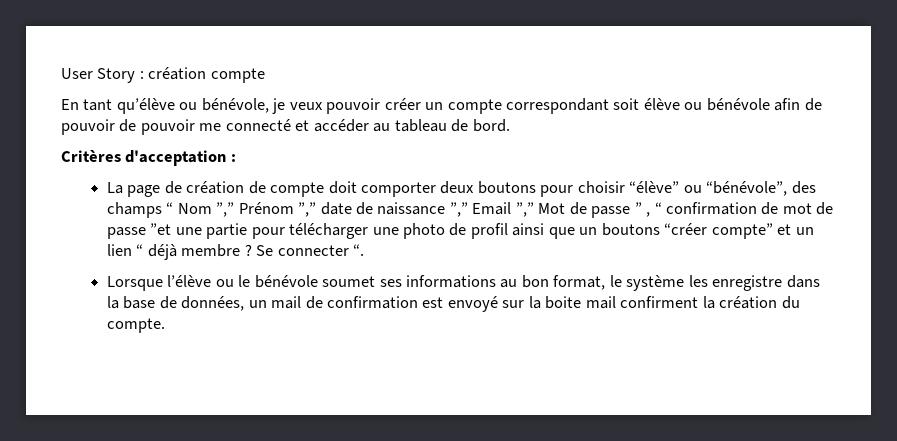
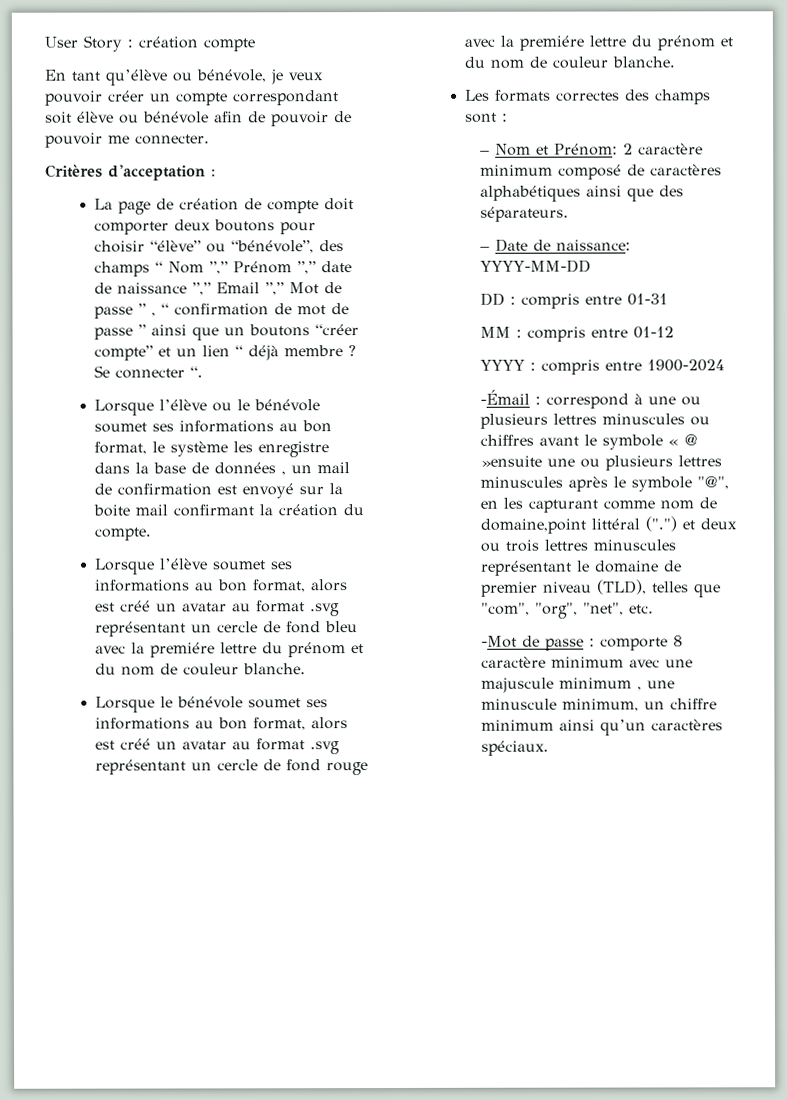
- En tant qu’élève ou bénévole, je veux pouvoir créer un compte correspondant soit élève ou bénévole afin de pouvoir de pouvoir me connecté et accéder au tableau de bord.
+ En tant qu’élève ou bénévole, je veux pouvoir créer un compte correspondant soit élève ou bénévole afin de pouvoir de pouvoir me connecter.
- La page de création de compte doit comporter deux boutons pour choisir “élève” ou “bénévole”, des champs “ Nom ”,” Prénom ”,” date de naissance ”,” Email ”,” Mot de passe ” , “ confirmation de mot de passe ”et une partie pour télécharger une photo de profil ainsi que un boutons “créer compte” et un lien “ déjà membre ?
+ La page de création de compte doit comporter deux boutons pour choisir “élève” ou “bénévole”, des champs “ Nom ”,” Prénom ”,” date de naissance ”,” Email ”,” Mot de passe ” , “ confirmation de mot de passe ” ainsi que un boutons “créer compte” et un lien “ déjà membre ?
- Lorsque l’élève ou le bénévole soumet ses informations au bon format, le système les enregistre dans la base de données, un mail de confirmation est envoyé sur la boite mail confirment la création du compte.
+ Lorsque l’élève ou le bénévole soumet ses informations au bon format, le système les enregistre dans la base de données , un mail de confirmation est envoyé sur la boite mail confirmant la création du compte.
+ Lorsque l’élève soumet ses informations au bon format, alors est créé un avatar au format .svg représentant un cercle de fond bleu avec la premiére lettre du prénom et du nom de couleur blanche.
+ Lorsque le bénévole soumet ses informations au bon format, alors est créé un avatar au format .svg représentant un cercle de fond rouge avec la premiére lettre du prénom et du nom de couleur blanche.
+ Les formats correctes des champs sont :
+ – Nom et Prénom: 2 caractère minimum composé de caractères alphabétiques ainsi que des séparateurs.
+ – Date de naissance: YYYY-MM-DD
+ DD : compris entre 01-31
+ MM : compris entre 01-12
+ YYYY : compris entre 1900-2024
+ -Émail : correspond à une ou plusieurs lettres minuscules ou chiffres avant le symbole « @ »ensuite une ou plusieurs lettres minuscules après le symbole "@", en les capturant comme nom de domaine,point littéral (".") et deux ou trois lettres minuscules représentant le domaine de premier niveau (TLD), telles que "com", "org", "net", etc.
+ -Mot de passe : comporte 8 caractère minimum avec une majuscule minimum , une minuscule minimum, un chiffre minimum ainsi qu’un caractères spéciaux.

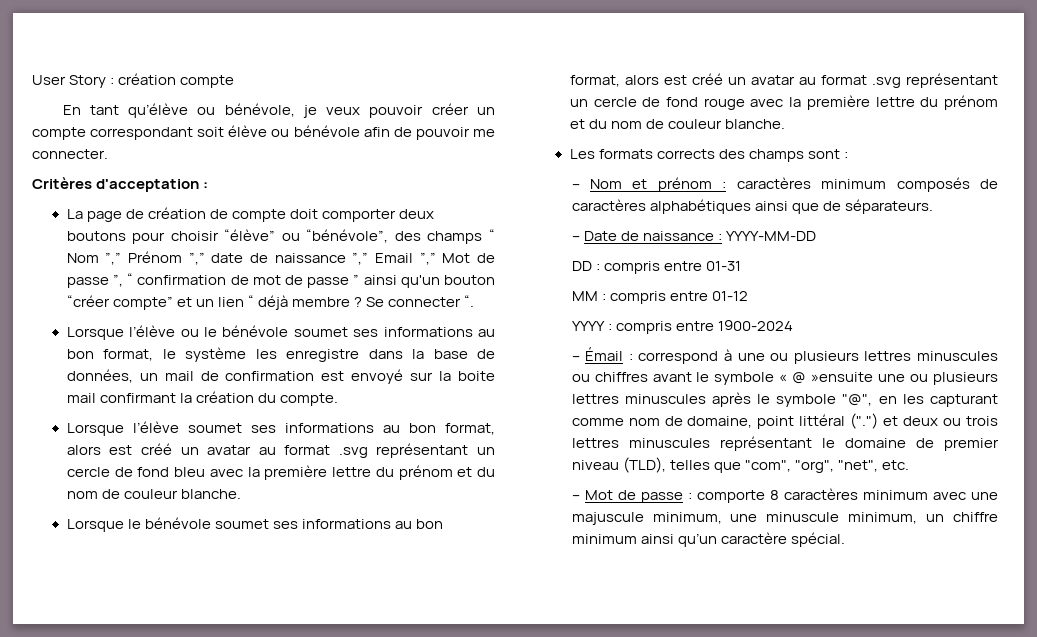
- En tant qu’élève ou bénévole, je veux pouvoir créer un compte correspondant soit élève ou bénévole afin de pouvoir de pouvoir me connecter.
+ En tant qu’élève ou bénévole, je veux pouvoir créer un compte correspondant soit élève ou bénévole afin de pouvoir me connecter.
- La page de création de compte doit comporter deux boutons pour choisir “élève” ou “bénévole”, des champs “ Nom ”,” Prénom ”,” date de naissance ”,” Email ”,” Mot de passe ” , “ confirmation de mot de passe ” ainsi que un boutons “créer compte” et un lien “ déjà membre ?
+ La page de création de compte doit comporter deux boutons pour choisir “élève” ou “bénévole”, des champs “ Nom ”,” Prénom ”,” date de naissance ”,” Email ”,” Mot de passe ”, “ confirmation de mot de passe ” ainsi qu'un bouton “créer compte” et un lien “ déjà membre ?
- Lorsque l’élève ou le bénévole soumet ses informations au bon format, le système les enregistre dans la base de données , un mail de confirmation est envoyé sur la boite mail confirmant la création du compte.
+ Lorsque l’élève ou le bénévole soumet ses informations au bon format, le système les enregistre dans la base de données, un mail de confirmation est envoyé sur la boite mail confirmant la création du compte.
- Lorsque l’élève soumet ses informations au bon format, alors est créé un avatar au format .svg représentant un cercle de fond bleu avec la premiére lettre du prénom et du nom de couleur blanche.
+ Lorsque l’élève soumet ses informations au bon format, alors est créé un avatar au format .svg représentant un cercle de fond bleu avec la première lettre du prénom et du nom de couleur blanche.
- Lorsque le bénévole soumet ses informations au bon format, alors est créé un avatar au format .svg représentant un cercle de fond rouge avec la premiére lettre du prénom et du nom de couleur blanche.
+ Lorsque le bénévole soumet ses informations au bon format, alors est créé un avatar au format .svg représentant un cercle de fond rouge avec la première lettre du prénom et du nom de couleur blanche.
- Les formats correctes des champs sont :
+ Les formats corrects des champs sont :
- – Nom et Prénom: 2 caractère minimum composé de caractères alphabétiques ainsi que des séparateurs.
+ – Nom et prénom : caractères minimum composés de caractères alphabétiques ainsi que de séparateurs.
- – Date de naissance: YYYY-MM-DD
+ – Date de naissance : YYYY-MM-DD
- -Émail : correspond à une ou plusieurs lettres minuscules ou chiffres avant le symbole « @ »ensuite une ou plusieurs lettres minuscules après le symbole "@", en les capturant comme nom de domaine,point littéral (".") et deux ou trois lettres minuscules représentant le domaine de premier niveau (TLD), telles que "com", "org", "net", etc.
+ – Émail : correspond à une ou plusieurs lettres minuscules ou chiffres avant le symbole « @ »ensuite une ou plusieurs lettres minuscules après le symbole "@", en les capturant comme nom de domaine, point littéral (".") et deux ou trois lettres minuscules représentant le domaine de premier niveau (TLD), telles que "com", "org", "net", etc.
- -Mot de passe : comporte 8 caractère minimum avec une majuscule minimum , une minuscule minimum, un chiffre minimum ainsi qu’un caractères spéciaux.
+ – Mot de passe : comporte 8 caractères minimum avec une majuscule minimum, une minuscule minimum, un chiffre minimum ainsi qu’un caractère spécial.

